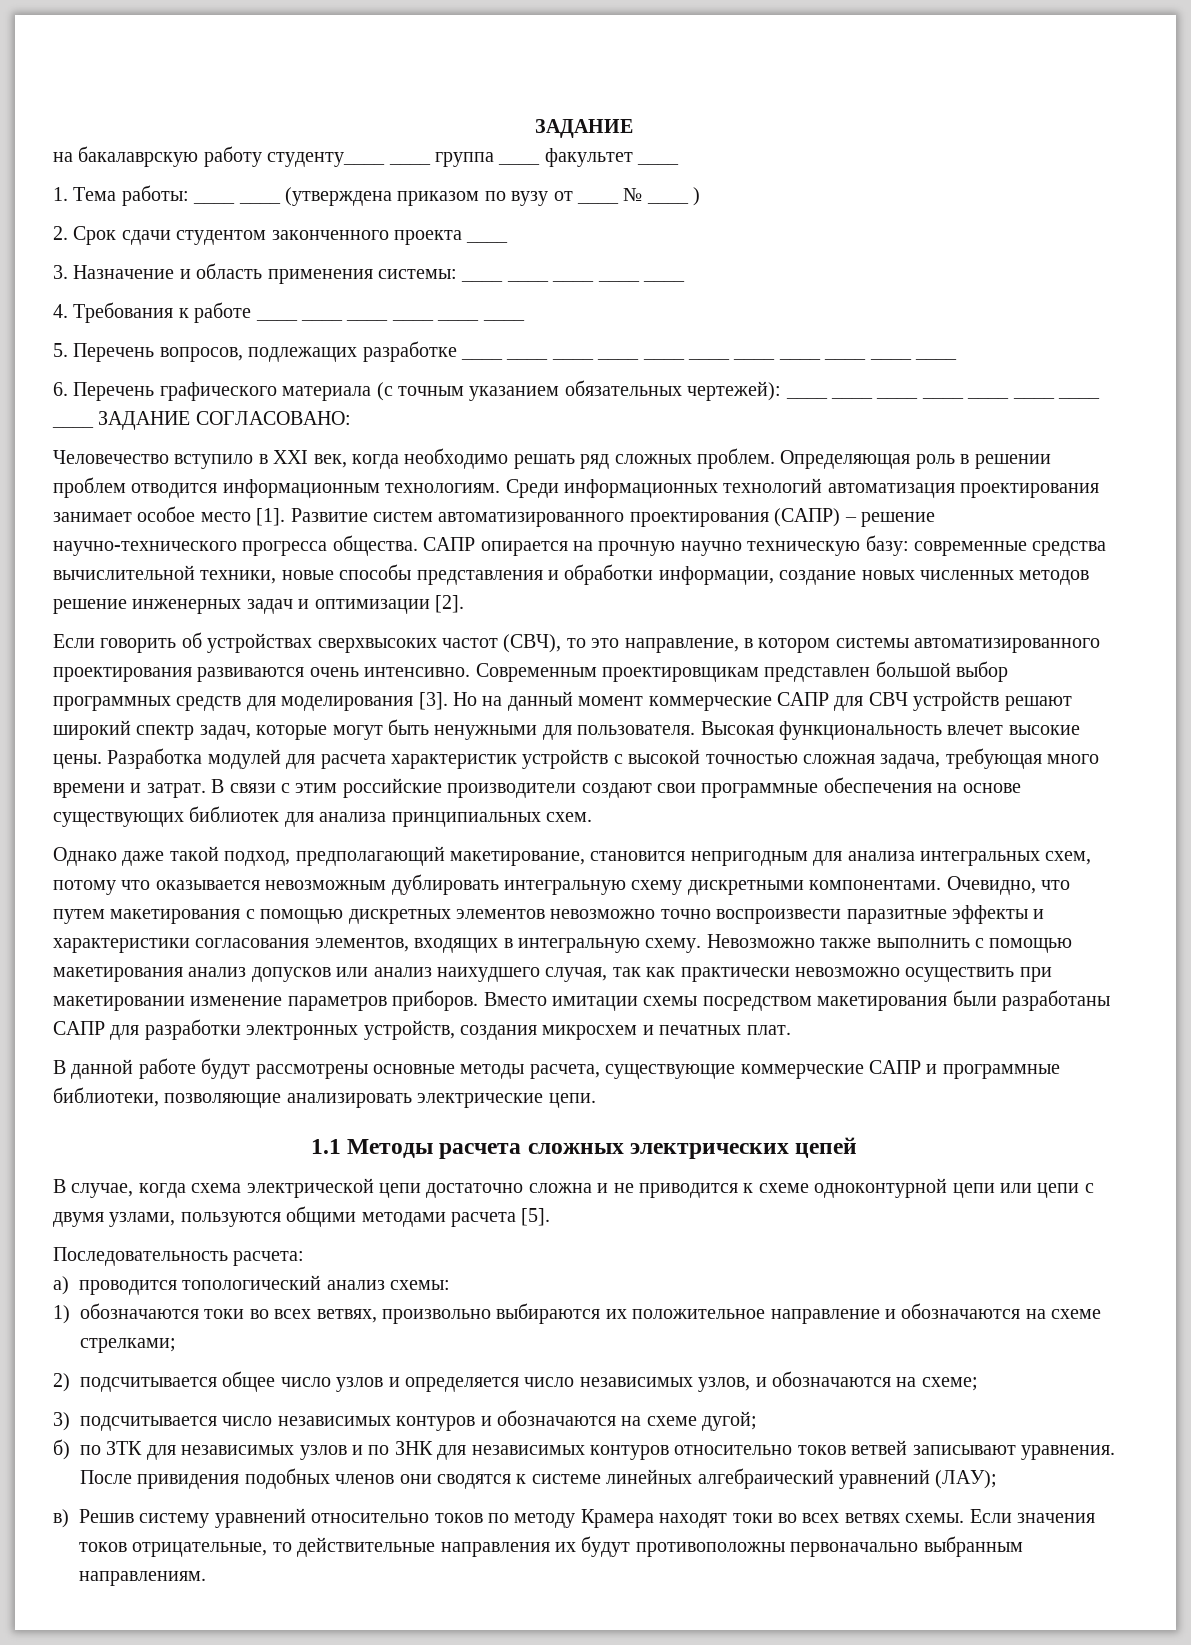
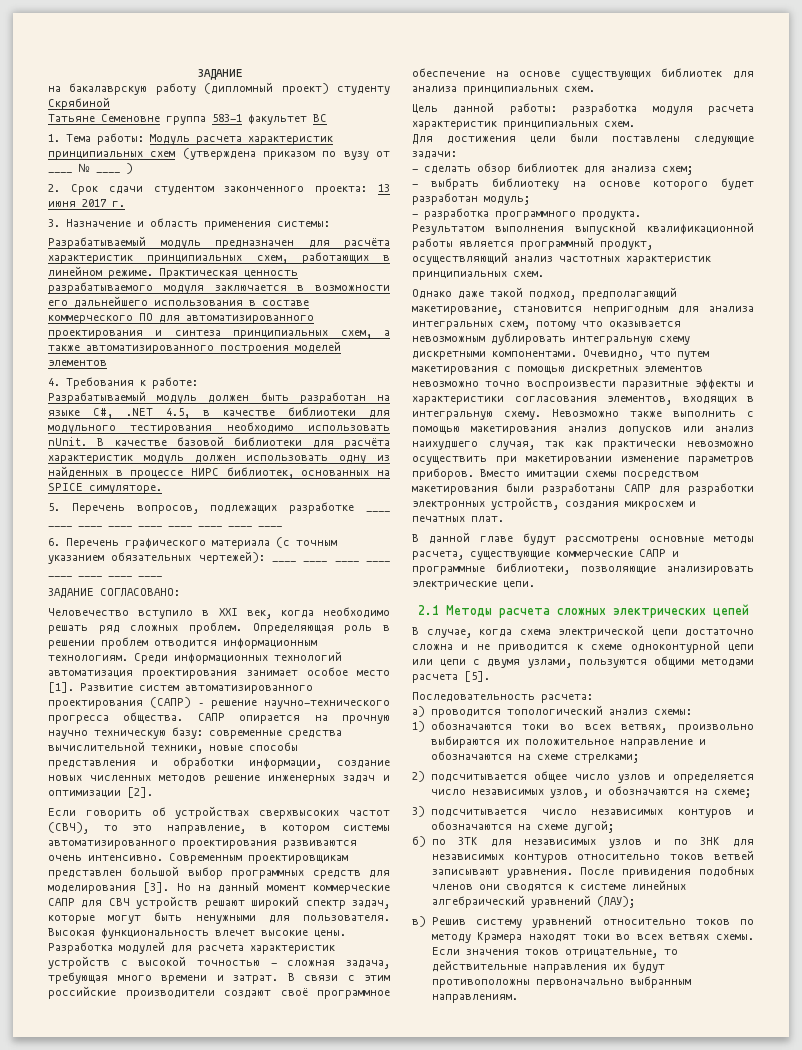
- на бакалаврскую работу студенту____ ____ группа ____ факультет ____
- 1. Тема работы: ____ ____ (утверждена приказом по вузу от ____ № ____ )
+ на бакалаврскую работу (дипломный проект) студенту Скрябиной
+ Татьяне Семеновне группа 583-1 факультет ВС
+ 1. Тема работы: Модуль расчета характеристик принципиальных схем (утверждена приказом по вузу от ____ № ____ )
- 2. Срок сдачи студентом законченного проекта ____
+ 2. Срок сдачи студентом законченного проекта: 13 июня 2017 г.
- 3. Назначение и область применения системы: ____ ____ ____ ____ ____
- 4. Требования к работе ____ ____ ____ ____ ____ ____
+ 3. Назначение и область применения системы:
+ Разрабатываемый модуль предназначен для расчёта характеристик принципиальных схем, работающих в линейном режиме. Практическая ценность разрабатываемого модуля заключается в возможности его дальнейшего использования в составе коммерческого ПО для автоматизированного проектирования и синтеза принципиальных схем, а также автоматизированного построения моделей элементов
+ 4. Требования к работе:
+ Разрабатываемый модуль должен быть разработан на языке C#, .NET 4.5, в качестве библиотеки для модульного тестирования необходимо использовать nUnit. В качестве базовой библиотеки для расчёта характеристик модуль должен использовать одну из найденных в процессе НИРС библиотек, основанных на SPICE симуляторе.
- 5. Перечень вопросов, подлежащих разработке ____ ____ ____ ____ ____ ____ ____ ____ ____ ____ ____
+ 5. Перечень вопросов, подлежащих разработке ____ ____ ____ ____ ____ ____ ____ ____ ____
- 6. Перечень графического материала (с точным указанием обязательных чертежей): ____ ____ ____ ____ ____ ____ ____ ____ ЗАДАНИЕ СОГЛАСОВАНО:
+ 6. Перечень графического материала (с точным указанием обязательных чертежей): ____ ____ ____ ____ ____ ____ ____ ____
+ ЗАДАНИЕ СОГЛАСОВАНО:
- Разработка модулей для расчета характеристик устройств с высокой точностью сложная задача, требующая много времени и затрат.
+ Разработка модулей для расчета характеристик устройств с высокой точностью - сложная задача, требующая много времени и затрат.
- В связи с этим российские производители создают свои программные обеспечения на основе существующих библиотек для анализа принципиальных схем.
+ В связи с этим российские производители создают своё программное обеспечение на основе существующих библиотек для анализа принципиальных схем.
+ Цель данной работы: разработка модуля расчета характеристик принципиальных схем.
+ Для достижения цели были поставлены следующие задачи:
+ - сделать обзор библиотек для анализа схем;
+ - выбрать библиотеку на основе которого будет разработан модуль;
+ - разработка программного продукта.
+ Результатом выполнения выпускной квалификационной работы является программный продукт, осуществляющий анализ частотных характеристик принципиальных схем.
- В данной работе будут рассмотрены основные методы расчета, существующие коммерческие САПР и программные библиотеки, позволяющие анализировать электрические цепи.
+ В данной главе будут рассмотрены основные методы расчета, существующие коммерческие САПР и программные библиотеки, позволяющие анализировать электрические цепи.
- 1.1 Методы расчета сложных электрических цепей
+ 2.1 Методы расчета сложных электрических цепей

